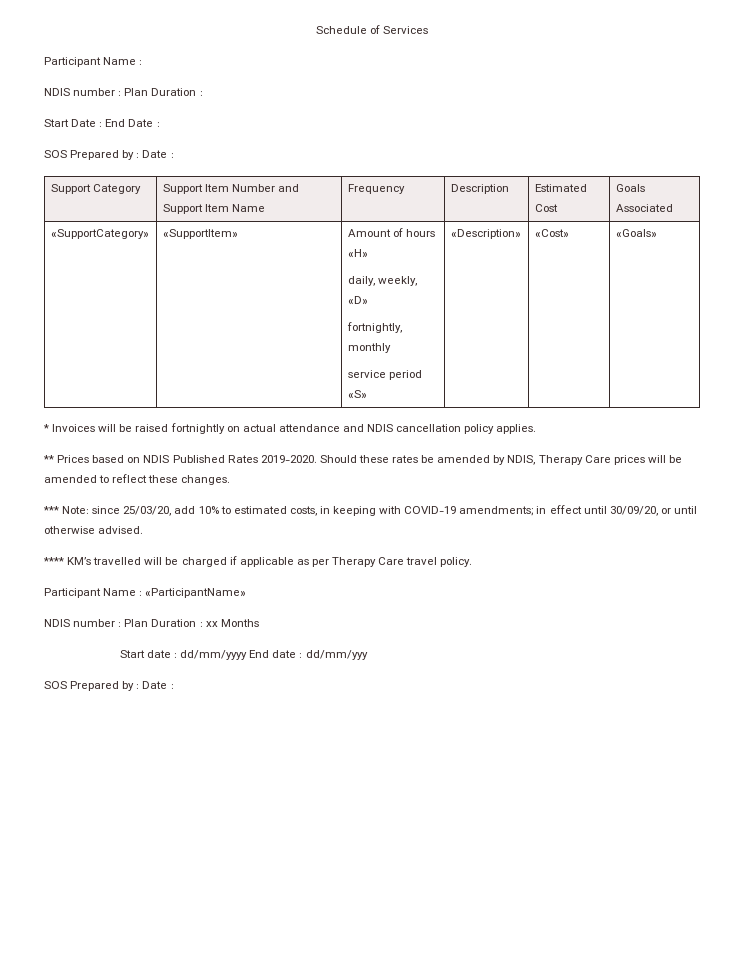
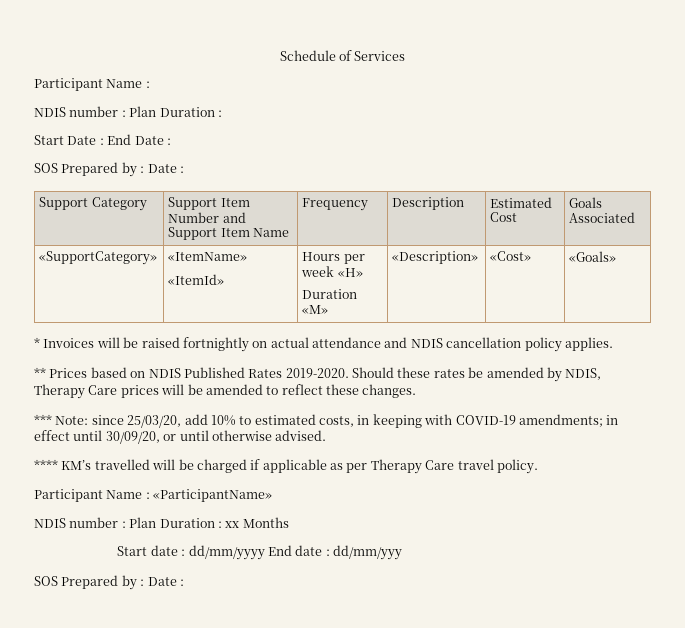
- «SupportCategory» | «SupportItem» | Amount of hours «H»
- daily, weekly, «D»
- fortnightly, monthly
- service period «S» | «Description» | «Cost» | «Goals»
+ «SupportCategory» | «ItemName»
+ «ItemId» | Hours per week «H»
+ Duration «M» | «Description» | «Cost» | «Goals»

